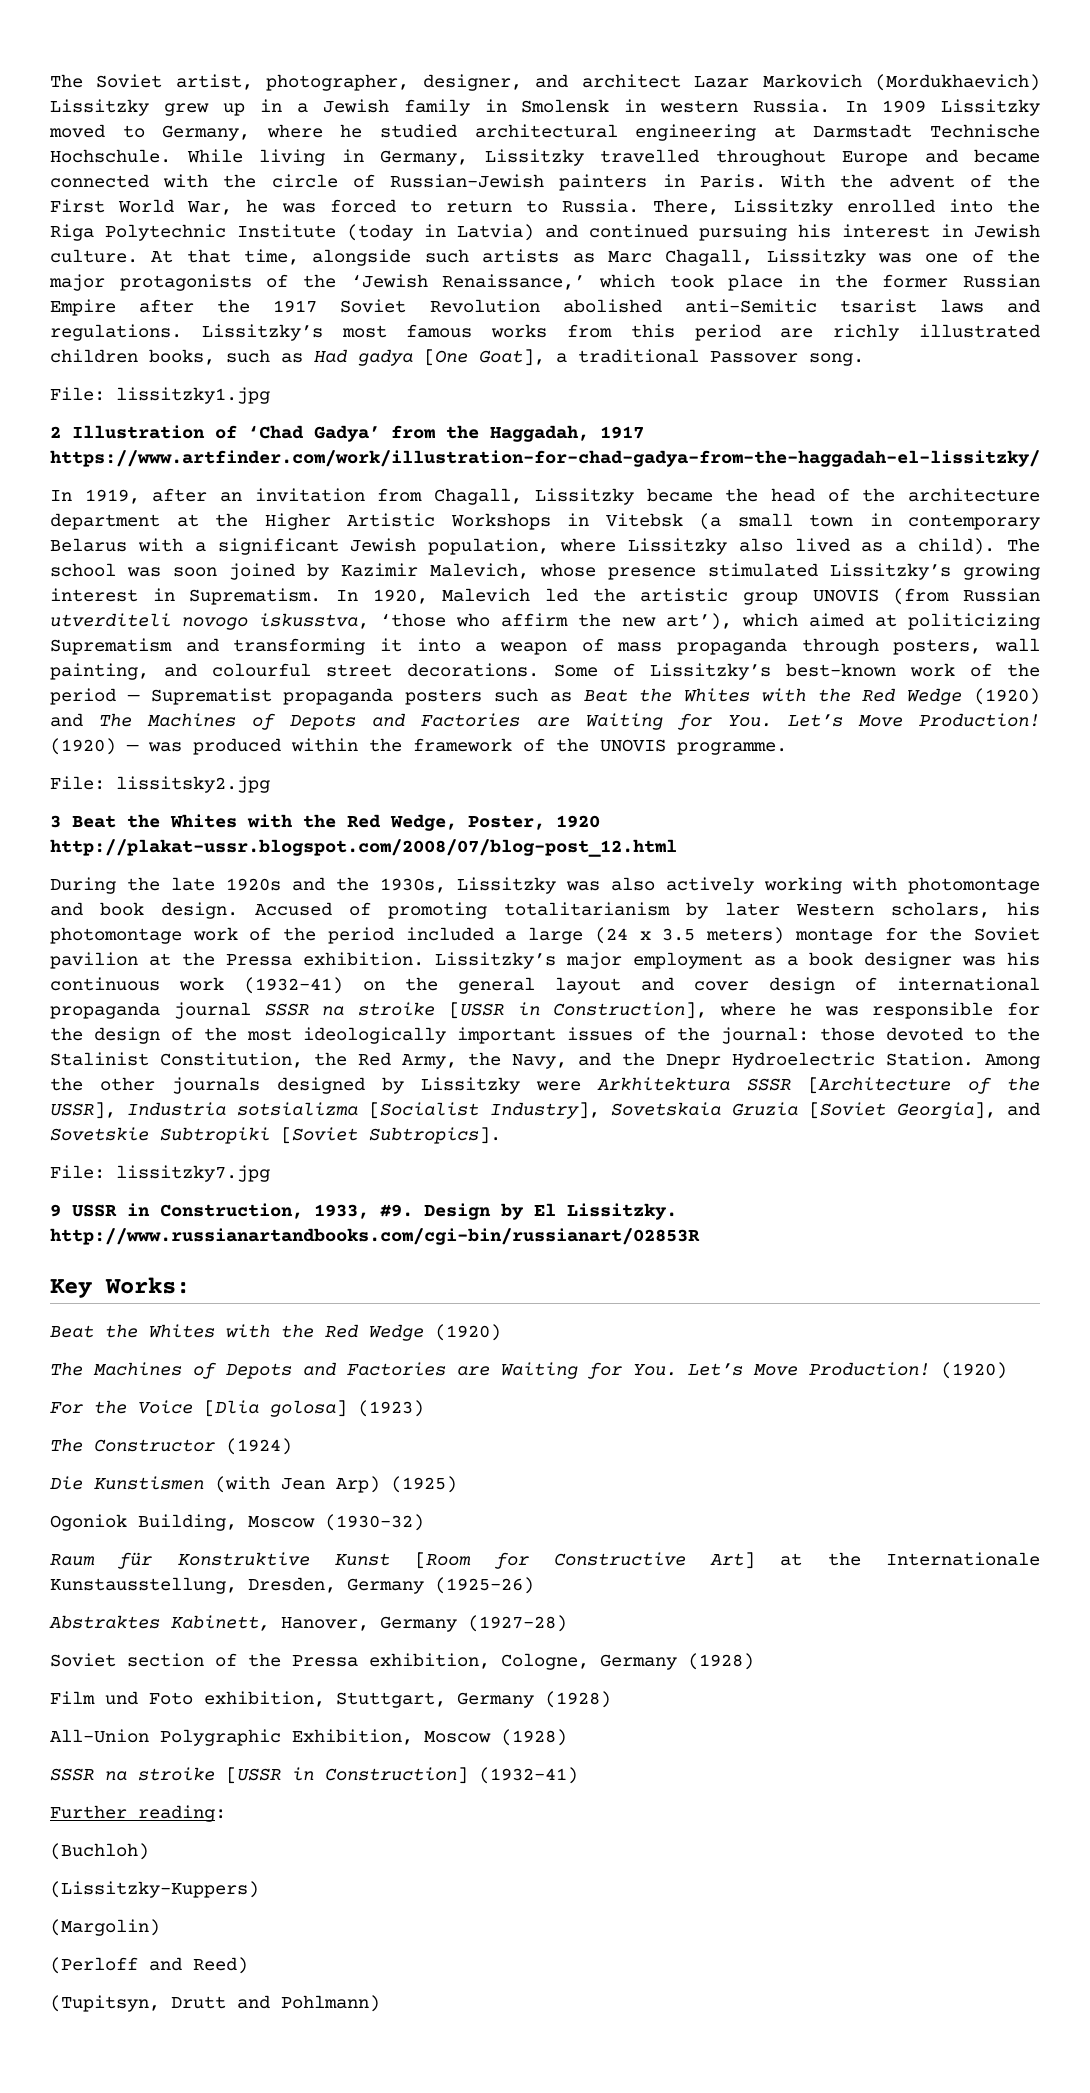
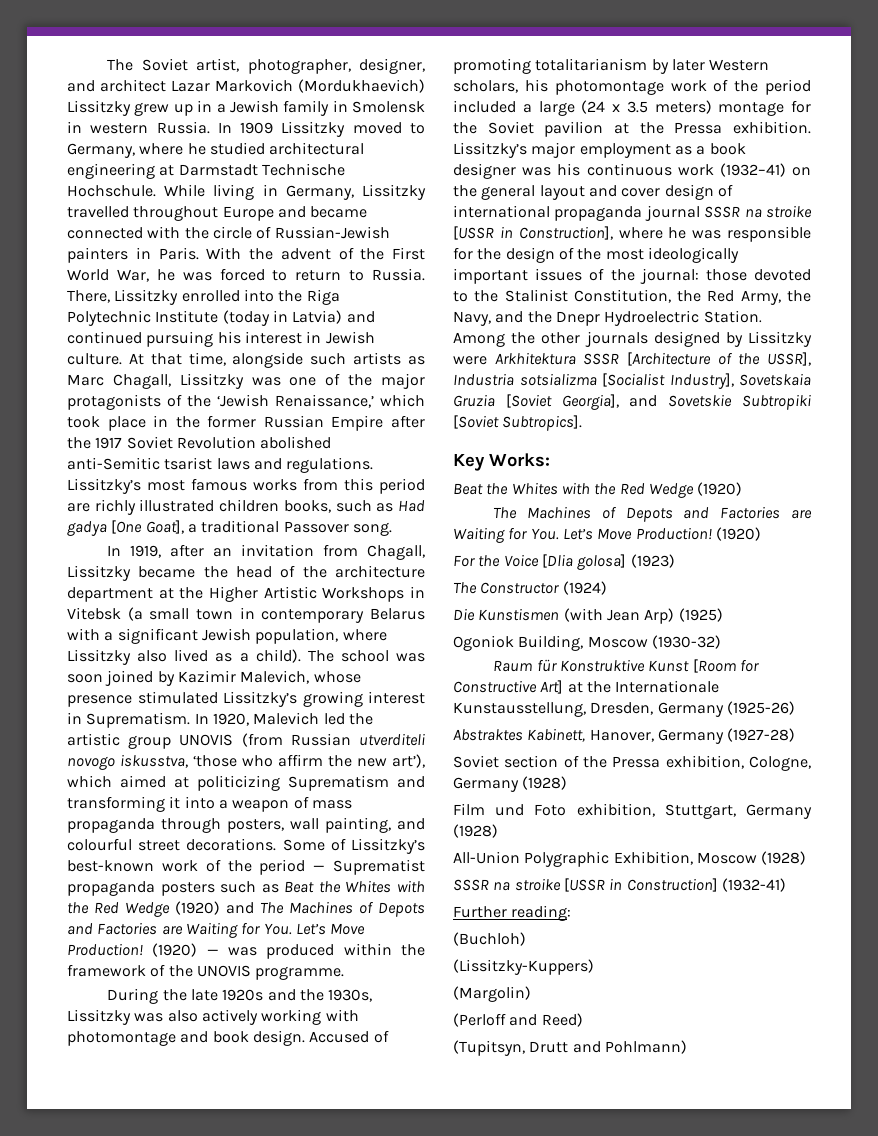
- File: lissitzky1.jpg
- 2 Illustration of ‘Chad Gadya’ from the Haggadah, 1917 https://www.artfinder.com/work/illustration-for-chad-gadya-from-the-haggadah-el-lissitzky/
- File: lissitsky2.jpg
- 3 Beat the Whites with the Red Wedge, Poster, 1920 http://plakat-ussr.blogspot.com/2008/07/blog-post_12.html
- File: lissitzky7.jpg
- 9 USSR in Construction, 1933, #9. Design by El Lissitzky. http://www.russianartandbooks.com/cgi-bin/russianart/02853R

